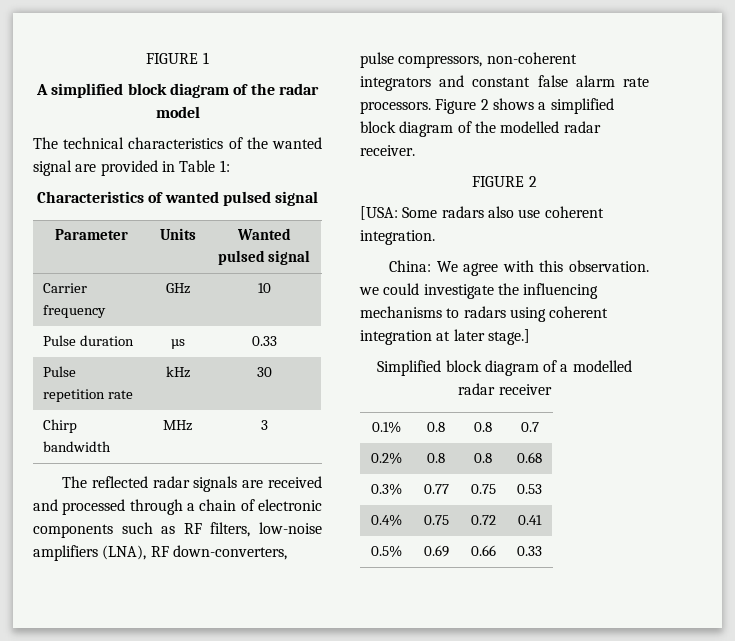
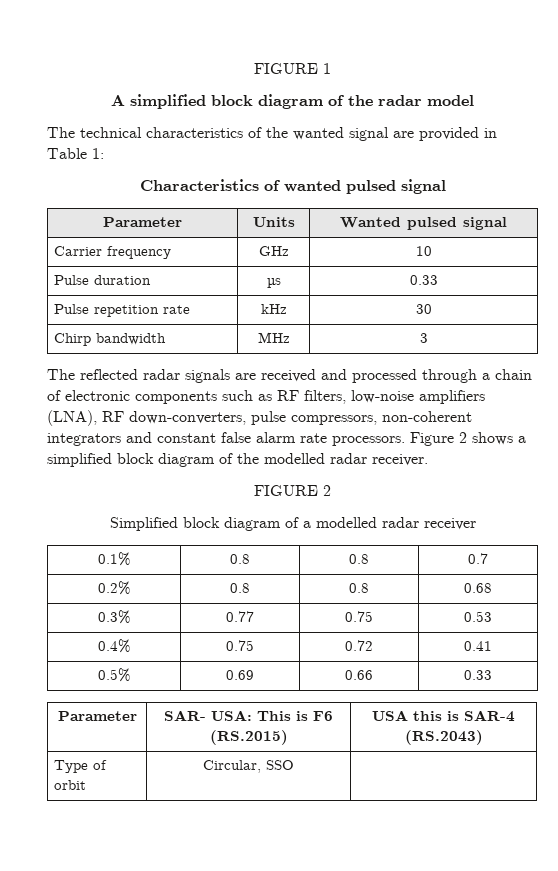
- [USA: Some radars also use coherent integration.
- China: We agree with this observation. we could investigate the influencing mechanisms to radars using coherent integration at later stage.]
+ Parameter | SAR- USA: This is F6 (RS.2015) | USA this is SAR-4 (RS.2043)
+ Type of orbit | Circular, SSO |

